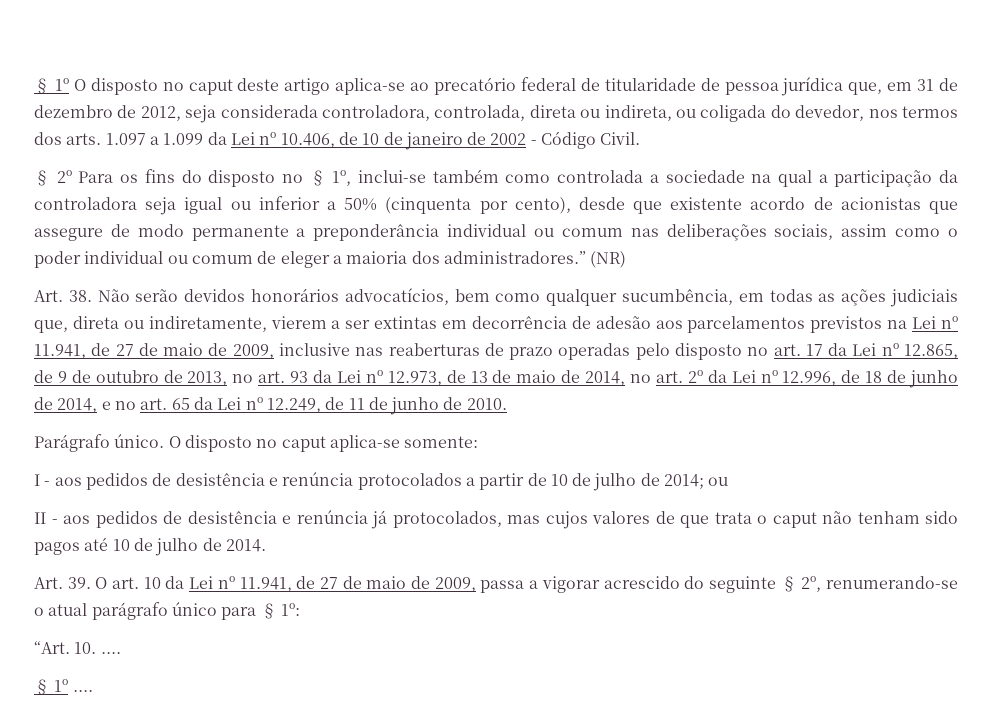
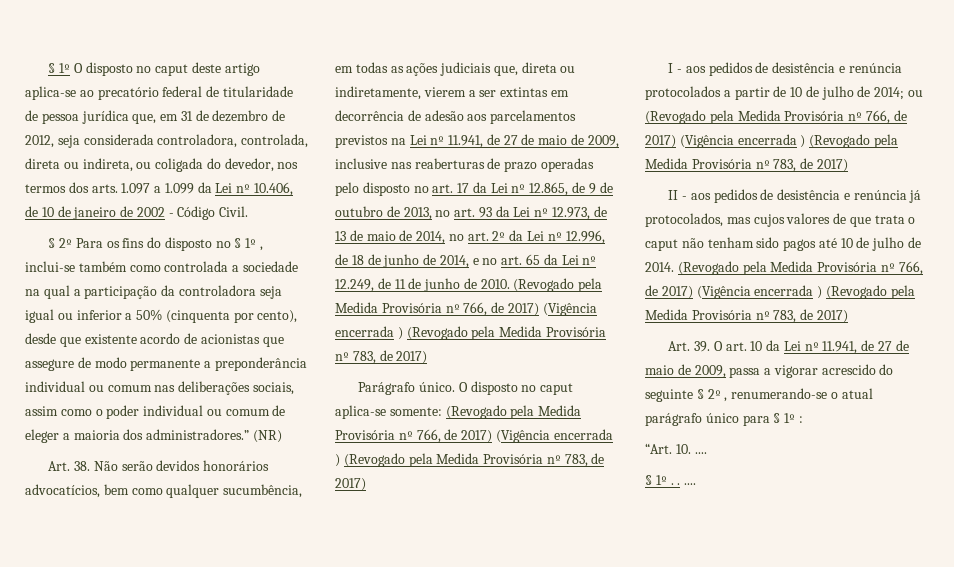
- § 2º Para os fins do disposto no § 1º, inclui-se também como controlada a sociedade na qual a participação da controladora seja igual ou inferior a 50% (cinquenta por cento), desde que existente acordo de acionistas que assegure de modo permanente a preponderância individual ou comum nas deliberações sociais, assim como o poder individual ou comum de eleger a maioria dos administradores.”
+ § 2º Para os fins do disposto no § 1º , inclui-se também como controlada a sociedade na qual a participação da controladora seja igual ou inferior a 50% (cinquenta por cento), desde que existente acordo de acionistas que assegure de modo permanente a preponderância individual ou comum nas deliberações sociais, assim como o poder individual ou comum de eleger a maioria dos administradores.”
- Art. 38. Não serão devidos honorários advocatícios, bem como qualquer sucumbência, em todas as ações judiciais que, direta ou indiretamente, vierem a ser extintas em decorrência de adesão aos parcelamentos previstos na Lei nº 11.941, de 27 de maio de 2009, inclusive nas reaberturas de prazo operadas pelo disposto no art. 17 da Lei nº 12.865, de 9 de outubro de 2013, no art. 93 da Lei nº 12.973, de 13 de maio de 2014, no art. 2º da Lei nº 12.996, de 18 de junho de 2014, e no art. 65 da Lei nº 12.249, de 11 de junho de 2010.
+ Art. 38. Não serão devidos honorários advocatícios, bem como qualquer sucumbência, em todas as ações judiciais que, direta ou indiretamente, vierem a ser extintas em decorrência de adesão aos parcelamentos previstos na Lei nº 11.941, de 27 de maio de 2009, inclusive nas reaberturas de prazo operadas pelo disposto no art. 17 da Lei nº 12.865, de 9 de outubro de 2013, no art. 93 da Lei nº 12.973, de 13 de maio de 2014, no art. 2º da Lei nº 12.996, de 18 de junho de 2014, e no art. 65 da Lei nº 12.249, de 11 de junho de 2010. (Revogado pela Medida Provisória nº 766, de 2017) (Vigência encerrada ) (Revogado pela Medida Provisória nº 783, de 2017)
- O disposto no caput aplica-se somente:
+ O disposto no caput aplica-se somente: (Revogado pela Medida Provisória nº 766, de 2017) (Vigência encerrada ) (Revogado pela Medida Provisória nº 783, de 2017)
- I - aos pedidos de desistência e renúncia protocolados a partir de 10 de julho de 2014; ou
+ I - aos pedidos de desistência e renúncia protocolados a partir de 10 de julho de 2014; ou (Revogado pela Medida Provisória nº 766, de 2017) (Vigência encerrada ) (Revogado pela Medida Provisória nº 783, de 2017)
- II - aos pedidos de desistência e renúncia já protocolados, mas cujos valores de que trata o caput não tenham sido pagos até 10 de julho de 2014.
+ II - aos pedidos de desistência e renúncia já protocolados, mas cujos valores de que trata o caput não tenham sido pagos até 10 de julho de 2014. (Revogado pela Medida Provisória nº 766, de 2017) (Vigência encerrada ) (Revogado pela Medida Provisória nº 783, de 2017)
- Art. 39. O art. 10 da Lei nº 11.941, de 27 de maio de 2009, passa a vigorar acrescido do seguinte § 2º, renumerando-se o atual parágrafo único para § 1º:
+ Art. 39. O art. 10 da Lei nº 11.941, de 27 de maio de 2009, passa a vigorar acrescido do seguinte § 2º , renumerando-se o atual parágrafo único para § 1º :
- § 1º ....
+ § 1º . . ....

